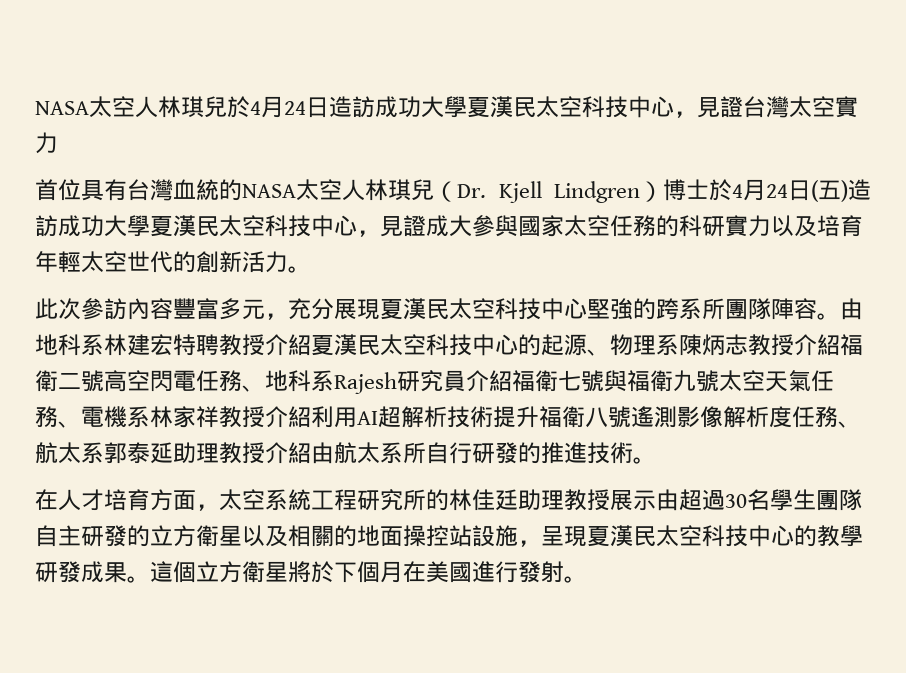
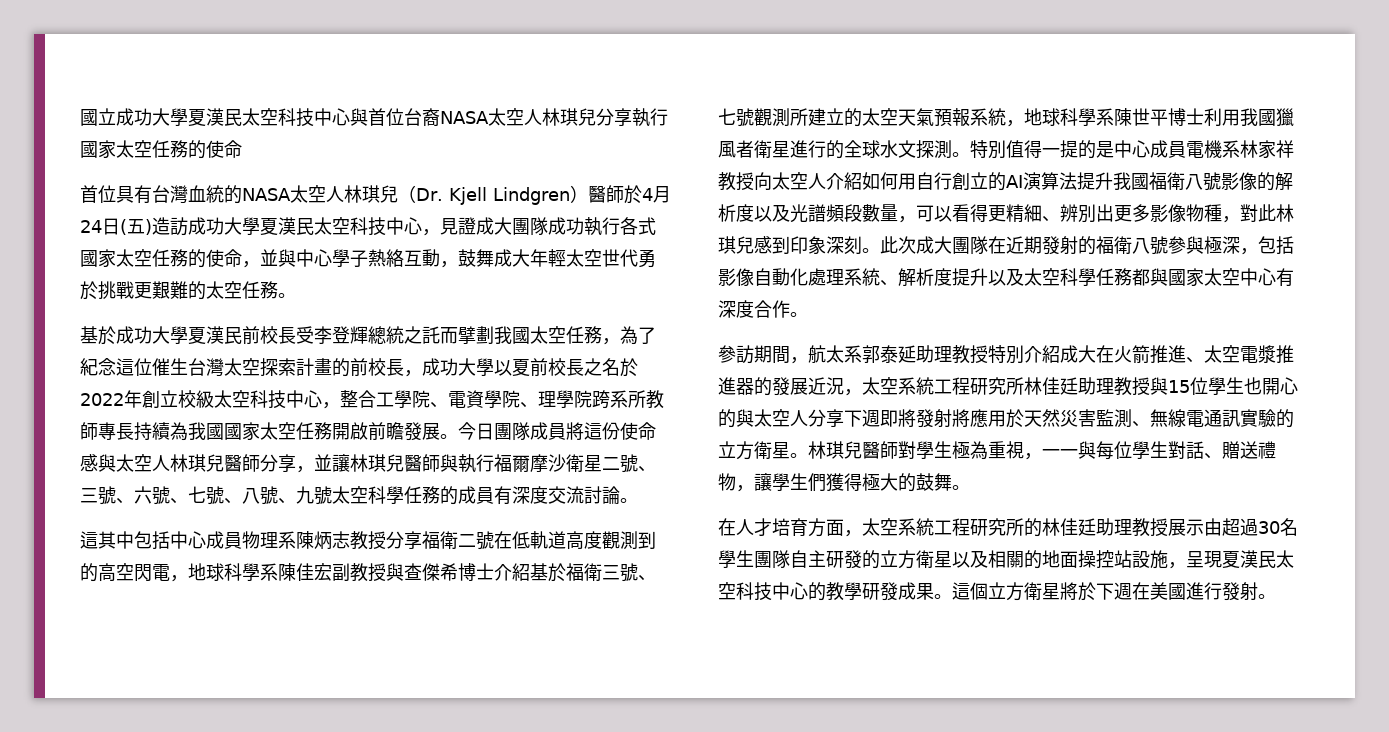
- NASA太空人林琪兒於4月24日造訪成功大學夏漢民太空科技中心，見證台灣太空實力
+ 國立成功大學夏漢民太空科技中心與首位台裔NASA太空人林琪兒分享執行國家太空任務的使命
- 首位具有台灣血統的NASA太空人林琪兒（Dr. Kjell Lindgren）博士於4月24日(五)造訪成功大學夏漢民太空科技中心，見證成大參與國家太空任務的科研實力以及培育年輕太空世代的創新活力。
- 此次參訪內容豐富多元，充分展現夏漢民太空科技中心堅強的跨系所團隊陣容。由地科系林建宏特聘教授介紹夏漢民太空科技中心的起源、物理系陳炳志教授介紹福衛二號高空閃電任務、地科系Rajesh研究員介紹福衛七號與福衛九號太空天氣任務、電機系林家祥教授介紹利用AI超解析技術提升福衛八號遙測影像解析度任務、航太系郭泰延助理教授介紹由航太系所自行研發的推進技術。
+ 首位具有台灣血統的NASA太空人林琪兒（Dr. Kjell Lindgren）醫師於4月24日(五)造訪成功大學夏漢民太空科技中心，見證成大團隊成功執行各式國家太空任務的使命，並與中心學子熱絡互動，鼓舞成大年輕太空世代勇於挑戰更艱難的太空任務。
+ 基於成功大學夏漢民前校長受李登輝總統之託而擘劃我國太空任務，為了紀念這位催生台灣太空探索計畫的前校長，成功大學以夏前校長之名於2022年創立校級太空科技中心，整合工學院、電資學院、理學院跨系所教師專長持續為我國國家太空任務開啟前瞻發展。今日團隊成員將這份使命感與太空人林琪兒醫師分享，並讓林琪兒醫師與執行福爾摩沙衛星二號、三號、六號、七號、八號、九號太空科學任務的成員有深度交流討論。
+ 這其中包括中心成員物理系陳炳志教授分享福衛二號在低軌道高度觀測到的高空閃電，地球科學系陳佳宏副教授與查傑希博士介紹基於福衛三號、七號觀測所建立的太空天氣預報系統，地球科學系陳世平博士利用我國獵風者衛星進行的全球水文探測。特別值得一提的是中心成員電機系林家祥教授向太空人介紹如何用自行創立的AI演算法提升我國福衛八號影像的解析度以及光譜頻段數量，可以看得更精細、辨別出更多影像物種，對此林琪兒感到印象深刻。此次成大團隊在近期發射的福衛八號參與極深，包括影像自動化處理系統、解析度提升以及太空科學任務都與國家太空中心有深度合作。
+ 參訪期間，航太系郭泰延助理教授特別介紹成大在火箭推進、太空電漿推進器的發展近況，太空系統工程研究所林佳廷助理教授與15位學生也開心的與太空人分享下週即將發射將應用於天然災害監測、無線電通訊實驗的立方衛星。林琪兒醫師對學生極為重視，一一與每位學生對話、贈送禮物，讓學生們獲得極大的鼓舞。
- 這個立方衛星將於下個月在美國進行發射。
+ 這個立方衛星將於下週在美國進行發射。

